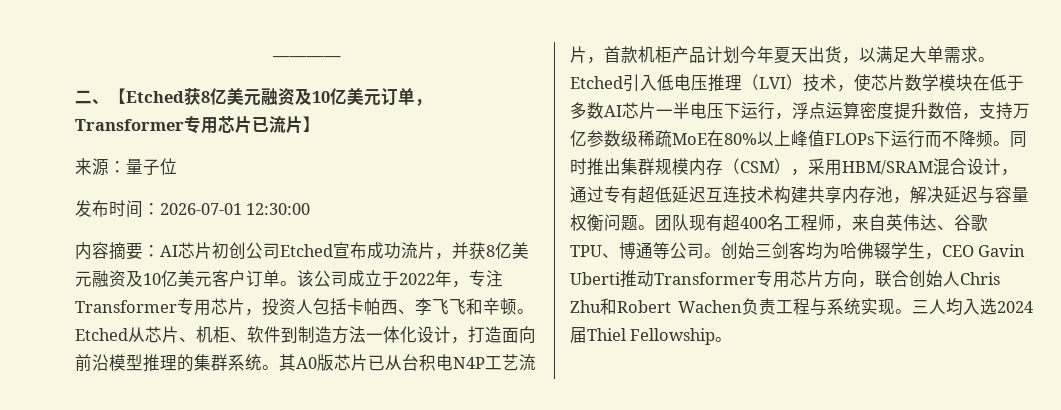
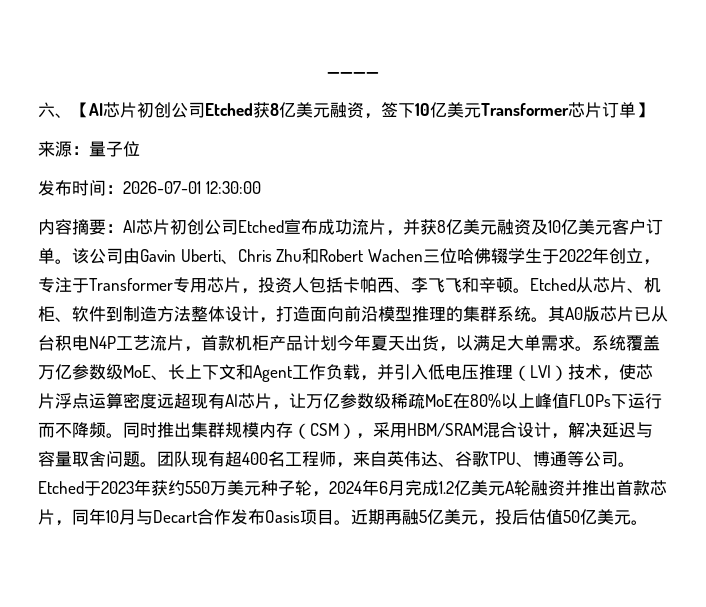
- 二、【Etched获8亿美元融资及10亿美元订单，Transformer专用芯片已流片】
+ 六、【AI芯片初创公司Etched获8亿美元融资，签下10亿美元Transformer芯片订单】
- 该公司成立于2022年，专注Transformer专用芯片，投资人包括卡帕西、李飞飞和辛顿。
+ 该公司由Gavin Uberti、Chris Zhu和Robert Wachen三位哈佛辍学生于2022年创立，专注于Transformer专用芯片，投资人包括卡帕西、李飞飞和辛顿。
- Etched从芯片、机柜、软件到制造方法一体化设计，打造面向前沿模型推理的集群系统。
+ Etched从芯片、机柜、软件到制造方法整体设计，打造面向前沿模型推理的集群系统。
- Etched引入低电压推理（LVI）技术，使芯片数学模块在低于多数AI芯片一半电压下运行，浮点运算密度提升数倍，支持万亿参数级稀疏MoE在80%以上峰值FLOPs下运行而不降频。
+ 系统覆盖万亿参数级MoE、长上下文和Agent工作负载，并引入低电压推理（LVI）技术，使芯片浮点运算密度远超现有AI芯片，让万亿参数级稀疏MoE在80%以上峰值FLOPs下运行而不降频。
- 同时推出集群规模内存（CSM），采用HBM/SRAM混合设计，通过专有超低延迟互连技术构建共享内存池，解决延迟与容量权衡问题。
+ 同时推出集群规模内存（CSM），采用HBM/SRAM混合设计，解决延迟与容量取舍问题。
- 创始三剑客均为哈佛辍学生，CEO Gavin Uberti推动Transformer专用芯片方向，联合创始人Chris Zhu和Robert Wachen负责工程与系统实现。三人均入选2024届Thiel Fellowship。
+ Etched于2023年获约550万美元种子轮，2024年6月完成1.2亿美元A轮融资并推出首款芯片，同年10月与Decart合作发布Oasis项目。近期再融5亿美元，投后估值50亿美元。

